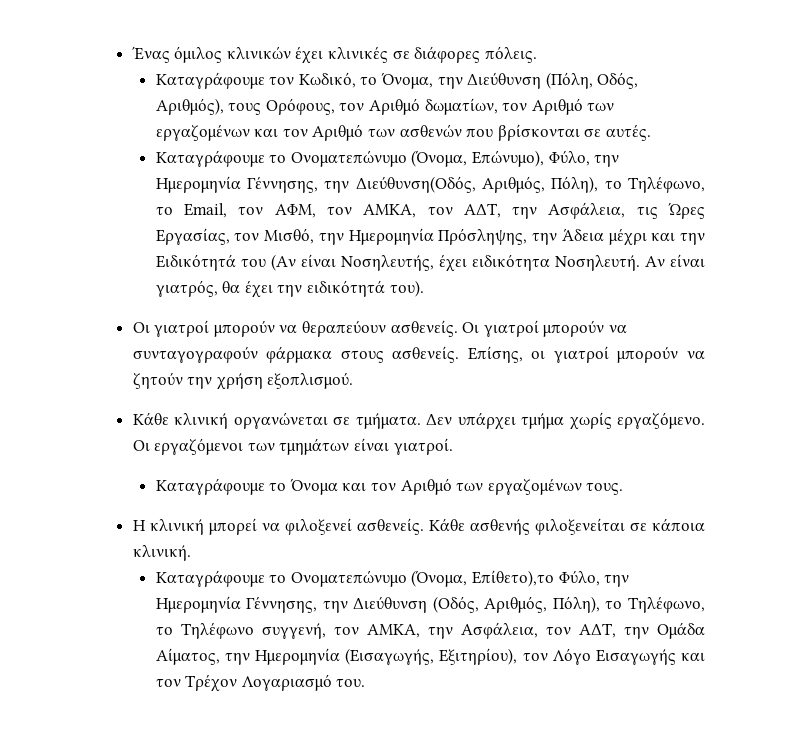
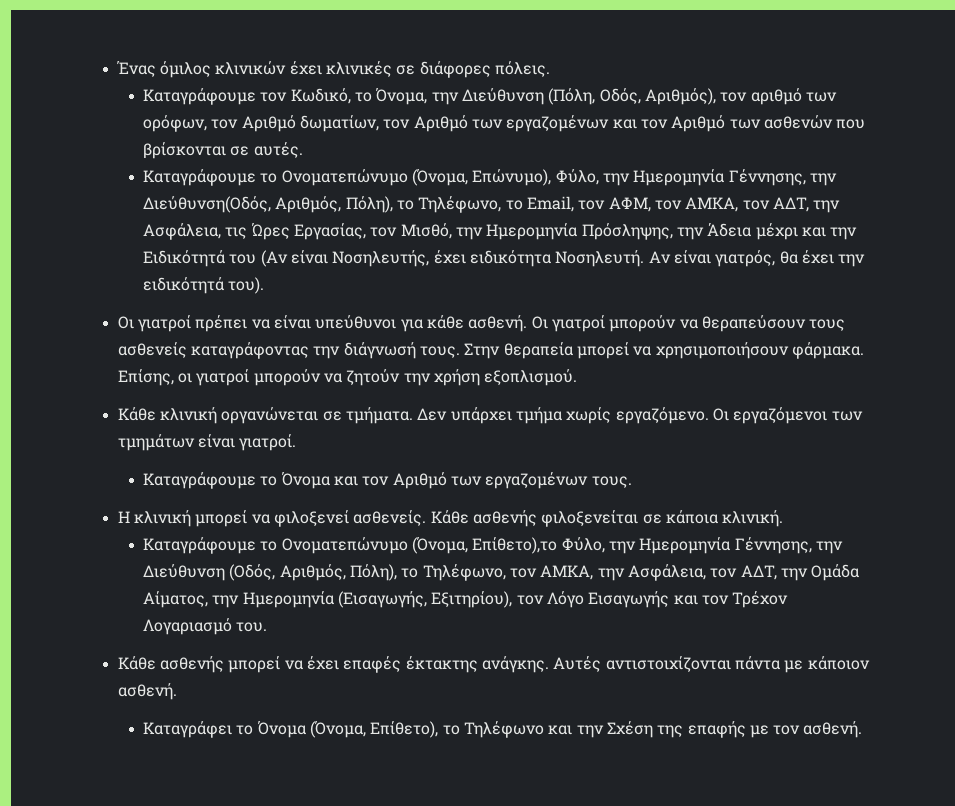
- Καταγράφουμε τον Κωδικό, το Όνομα, την Διεύθυνση (Πόλη, Οδός, Αριθμός), τους Ορόφους, τον Αριθμό δωματίων, τον Αριθμό των εργαζομένων και τον Αριθμό των ασθενών που βρίσκονται σε αυτές.
+ Καταγράφουμε τον Κωδικό, το Όνομα, την Διεύθυνση (Πόλη, Οδός, Αριθμός), τον αριθμό των ορόφων, τον Αριθμό δωματίων, τον Αριθμό των εργαζομένων και τον Αριθμό των ασθενών που βρίσκονται σε αυτές.
- Οι γιατροί μπορούν να θεραπεύουν ασθενείς. Οι γιατροί μπορούν να συνταγογραφούν φάρμακα στους ασθενείς.
+ Οι γιατροί πρέπει να είναι υπεύθυνοι για κάθε ασθενή. Οι γιατροί μπορούν να θεραπεύσουν τους ασθενείς καταγράφοντας την διάγνωσή τους. Στην θεραπεία μπορεί να χρησιμοποιήσουν φάρμακα.
- Καταγράφουμε το Ονοματεπώνυμο (Όνομα, Επίθετο),το Φύλο, την Ημερομηνία Γέννησης, την Διεύθυνση (Οδός, Αριθμός, Πόλη), το Τηλέφωνο, το Τηλέφωνο συγγενή, τον ΑΜΚΑ, την Ασφάλεια, τον ΑΔΤ, την Ομάδα Αίματος, την Ημερομηνία (Εισαγωγής, Εξιτηρίου), τον Λόγο Εισαγωγής και τον Τρέχον Λογαριασμό του.
+ Καταγράφουμε το Ονοματεπώνυμο (Όνομα, Επίθετο),το Φύλο, την Ημερομηνία Γέννησης, την Διεύθυνση (Οδός, Αριθμός, Πόλη), το Τηλέφωνο, τον ΑΜΚΑ, την Ασφάλεια, τον ΑΔΤ, την Ομάδα Αίματος, την Ημερομηνία (Εισαγωγής, Εξιτηρίου), τον Λόγο Εισαγωγής και τον Τρέχον Λογαριασμό του.
+ Κάθε ασθενής μπορεί να έχει επαφές έκτακτης ανάγκης. Αυτές αντιστοιχίζονται πάντα με κάποιον ασθενή.
+ Καταγράφει το Όνομα (Όνομα, Επίθετο), το Τηλέφωνο και την Σχέση της επαφής με τον ασθενή.

